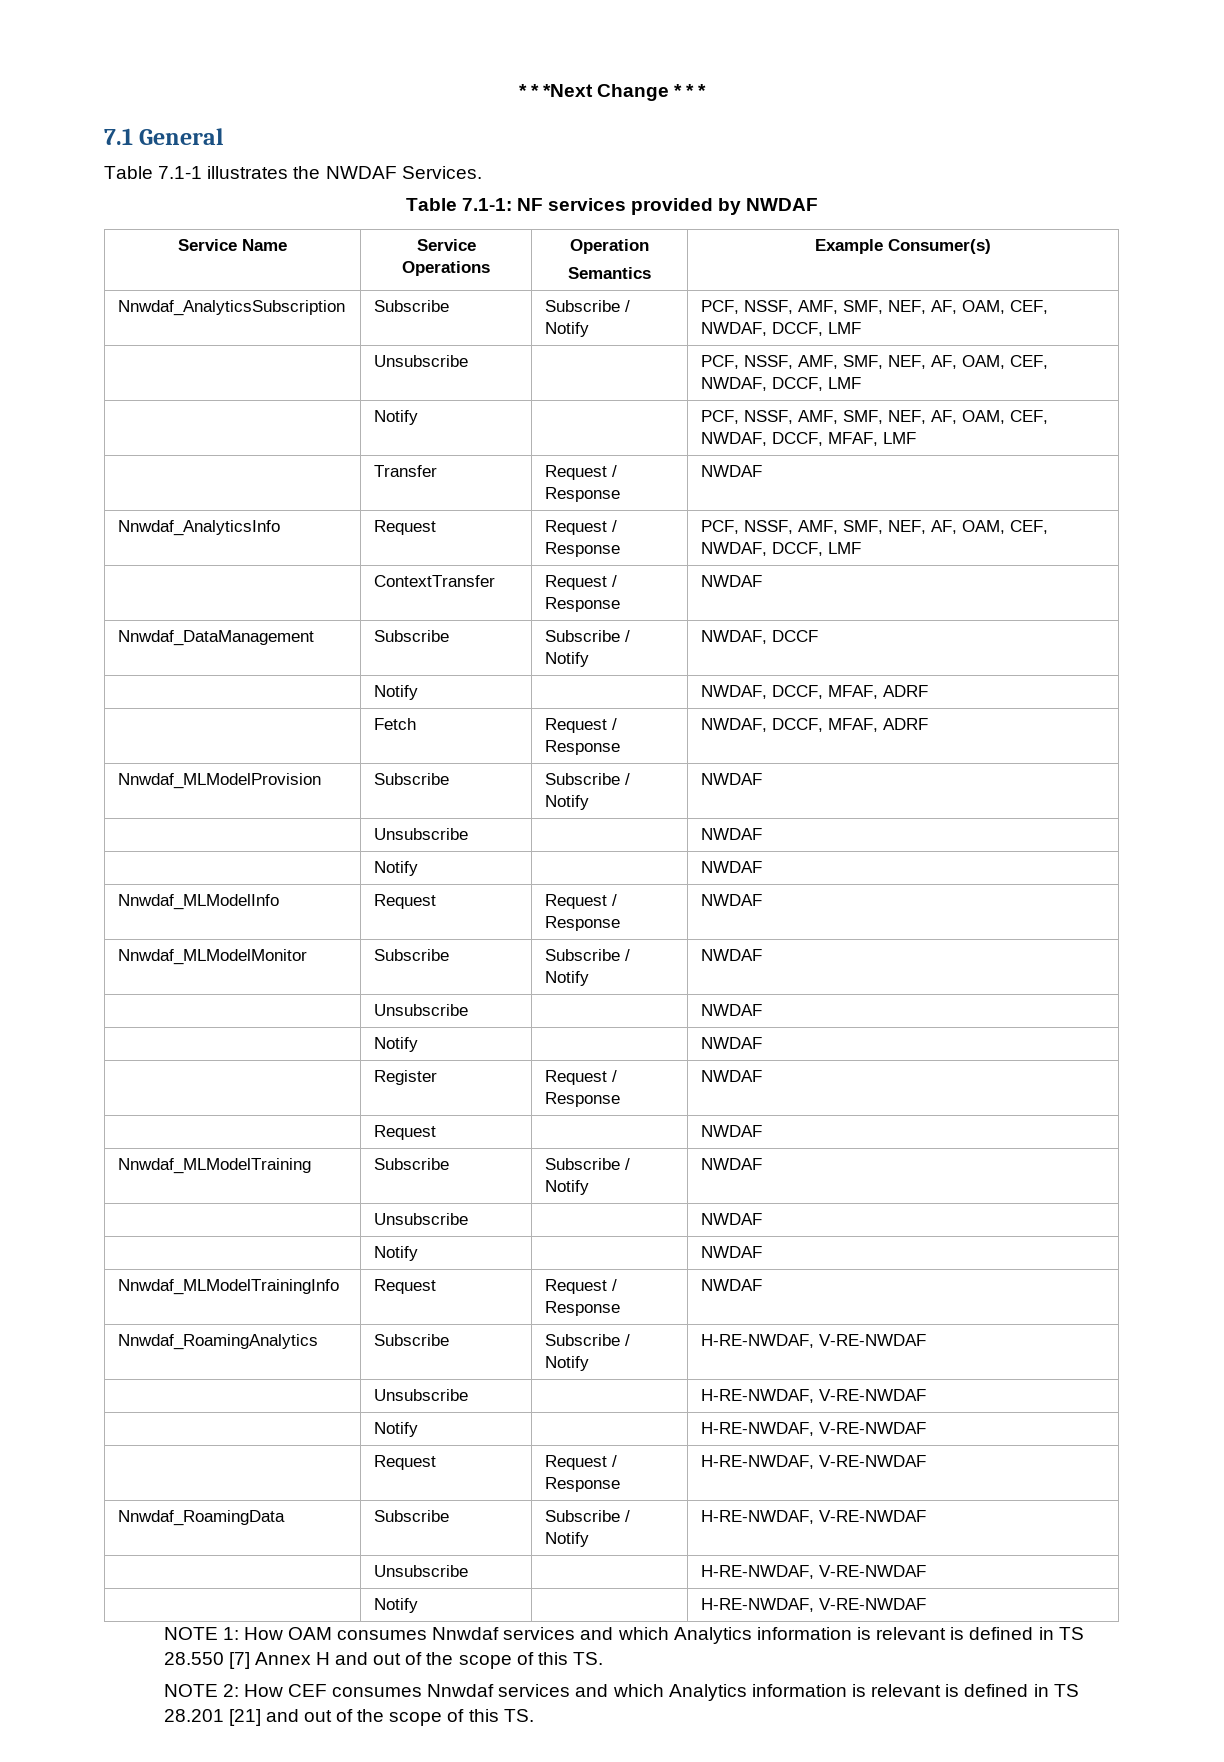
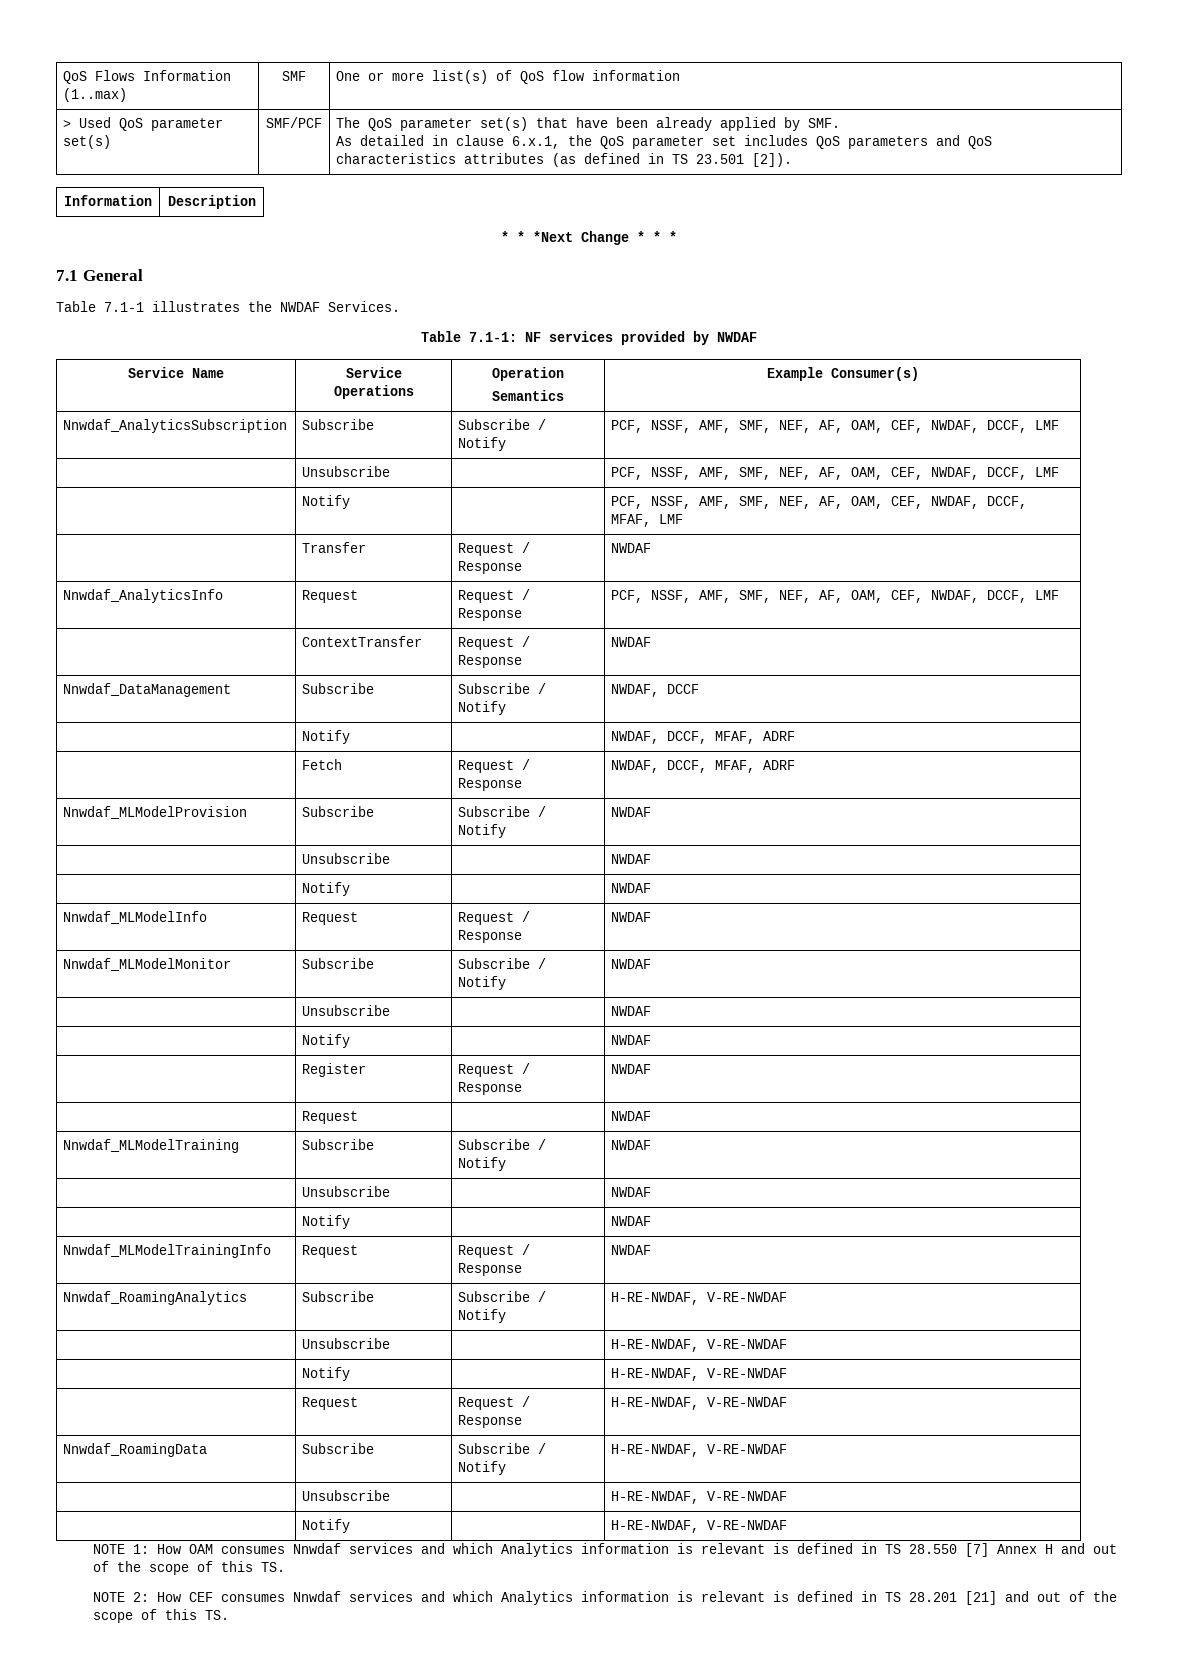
+ QoS Flows Information (1..max) | SMF | One or more list(s) of QoS flow information
+ > Used QoS parameter set(s) | SMF/PCF | The QoS parameter set(s) that have been already applied by SMF.
+ As detailed in clause 6.x.1, the QoS parameter set includes QoS parameters and QoS characteristics attributes (as defined in TS 23.501 [2]).
+ Information | Description

